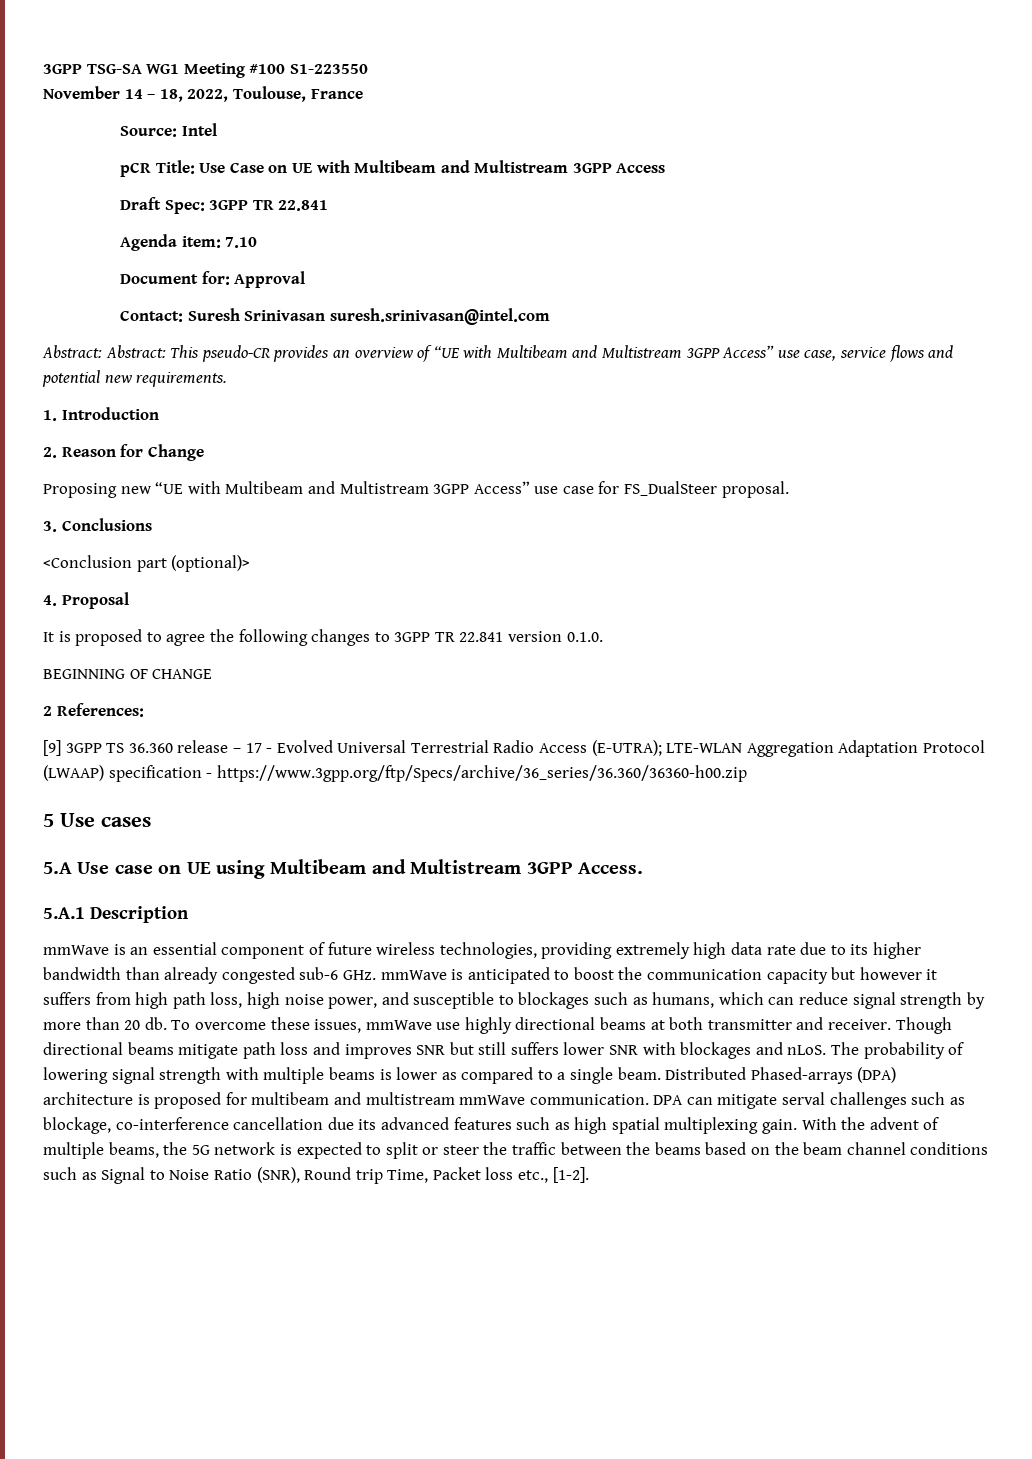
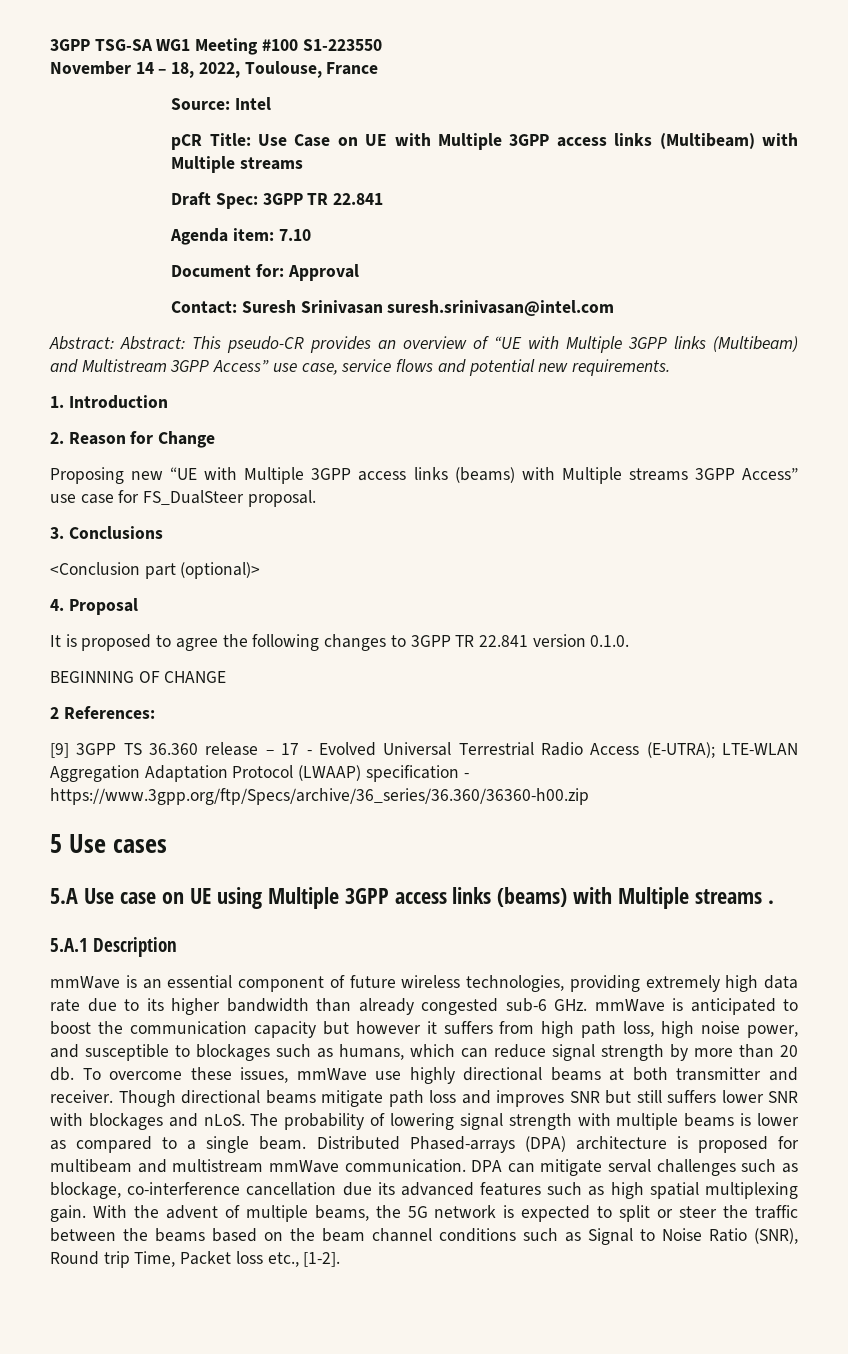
- pCR Title: Use Case on UE with Multibeam and Multistream 3GPP Access
+ pCR Title: Use Case on UE with Multiple 3GPP access links (Multibeam) with Multiple streams
- Abstract: Abstract: This pseudo-CR provides an overview of “UE with Multibeam and Multistream 3GPP Access” use case, service flows and potential new requirements.
+ Abstract: Abstract: This pseudo-CR provides an overview of “UE with Multiple 3GPP links (Multibeam) and Multistream 3GPP Access” use case, service flows and potential new requirements.
- Proposing new “UE with Multibeam and Multistream 3GPP Access” use case for FS_DualSteer proposal.
+ Proposing new “UE with Multiple 3GPP access links (beams) with Multiple streams 3GPP Access” use case for FS_DualSteer proposal.
- 5.A Use case on UE using Multibeam and Multistream 3GPP Access.
+ 5.A Use case on UE using Multiple 3GPP access links (beams) with Multiple streams .

